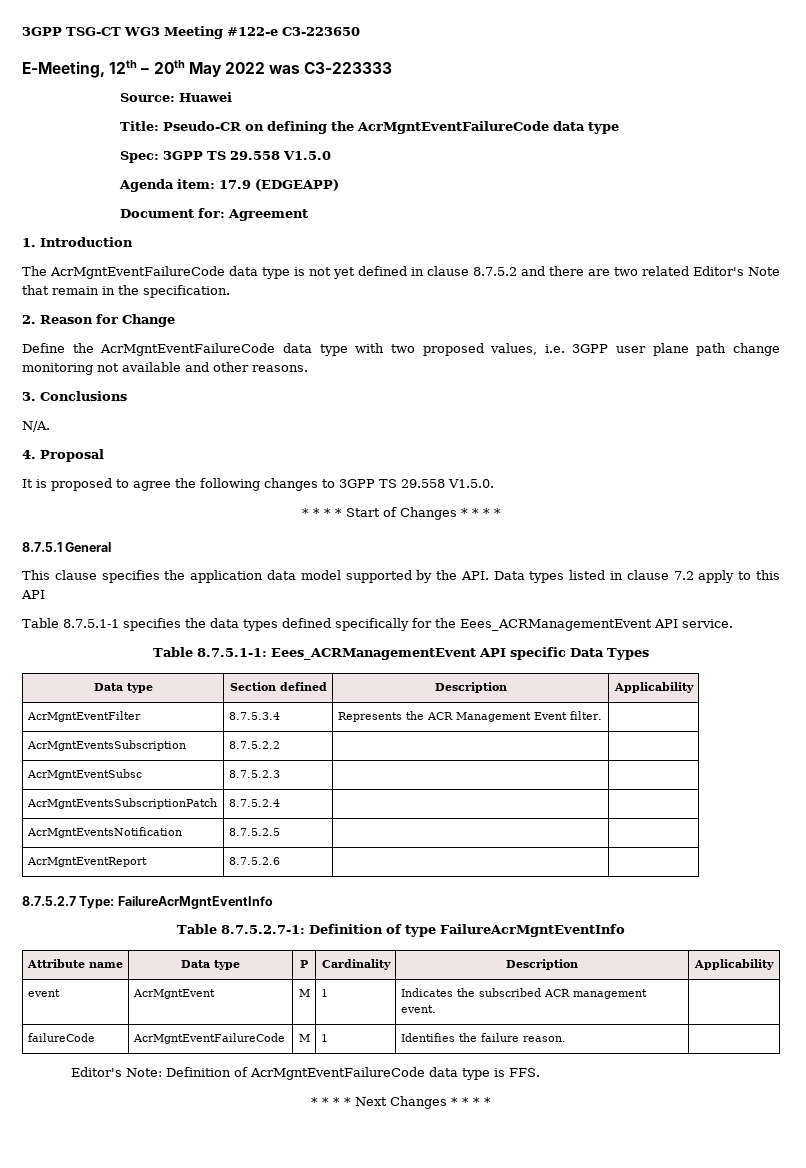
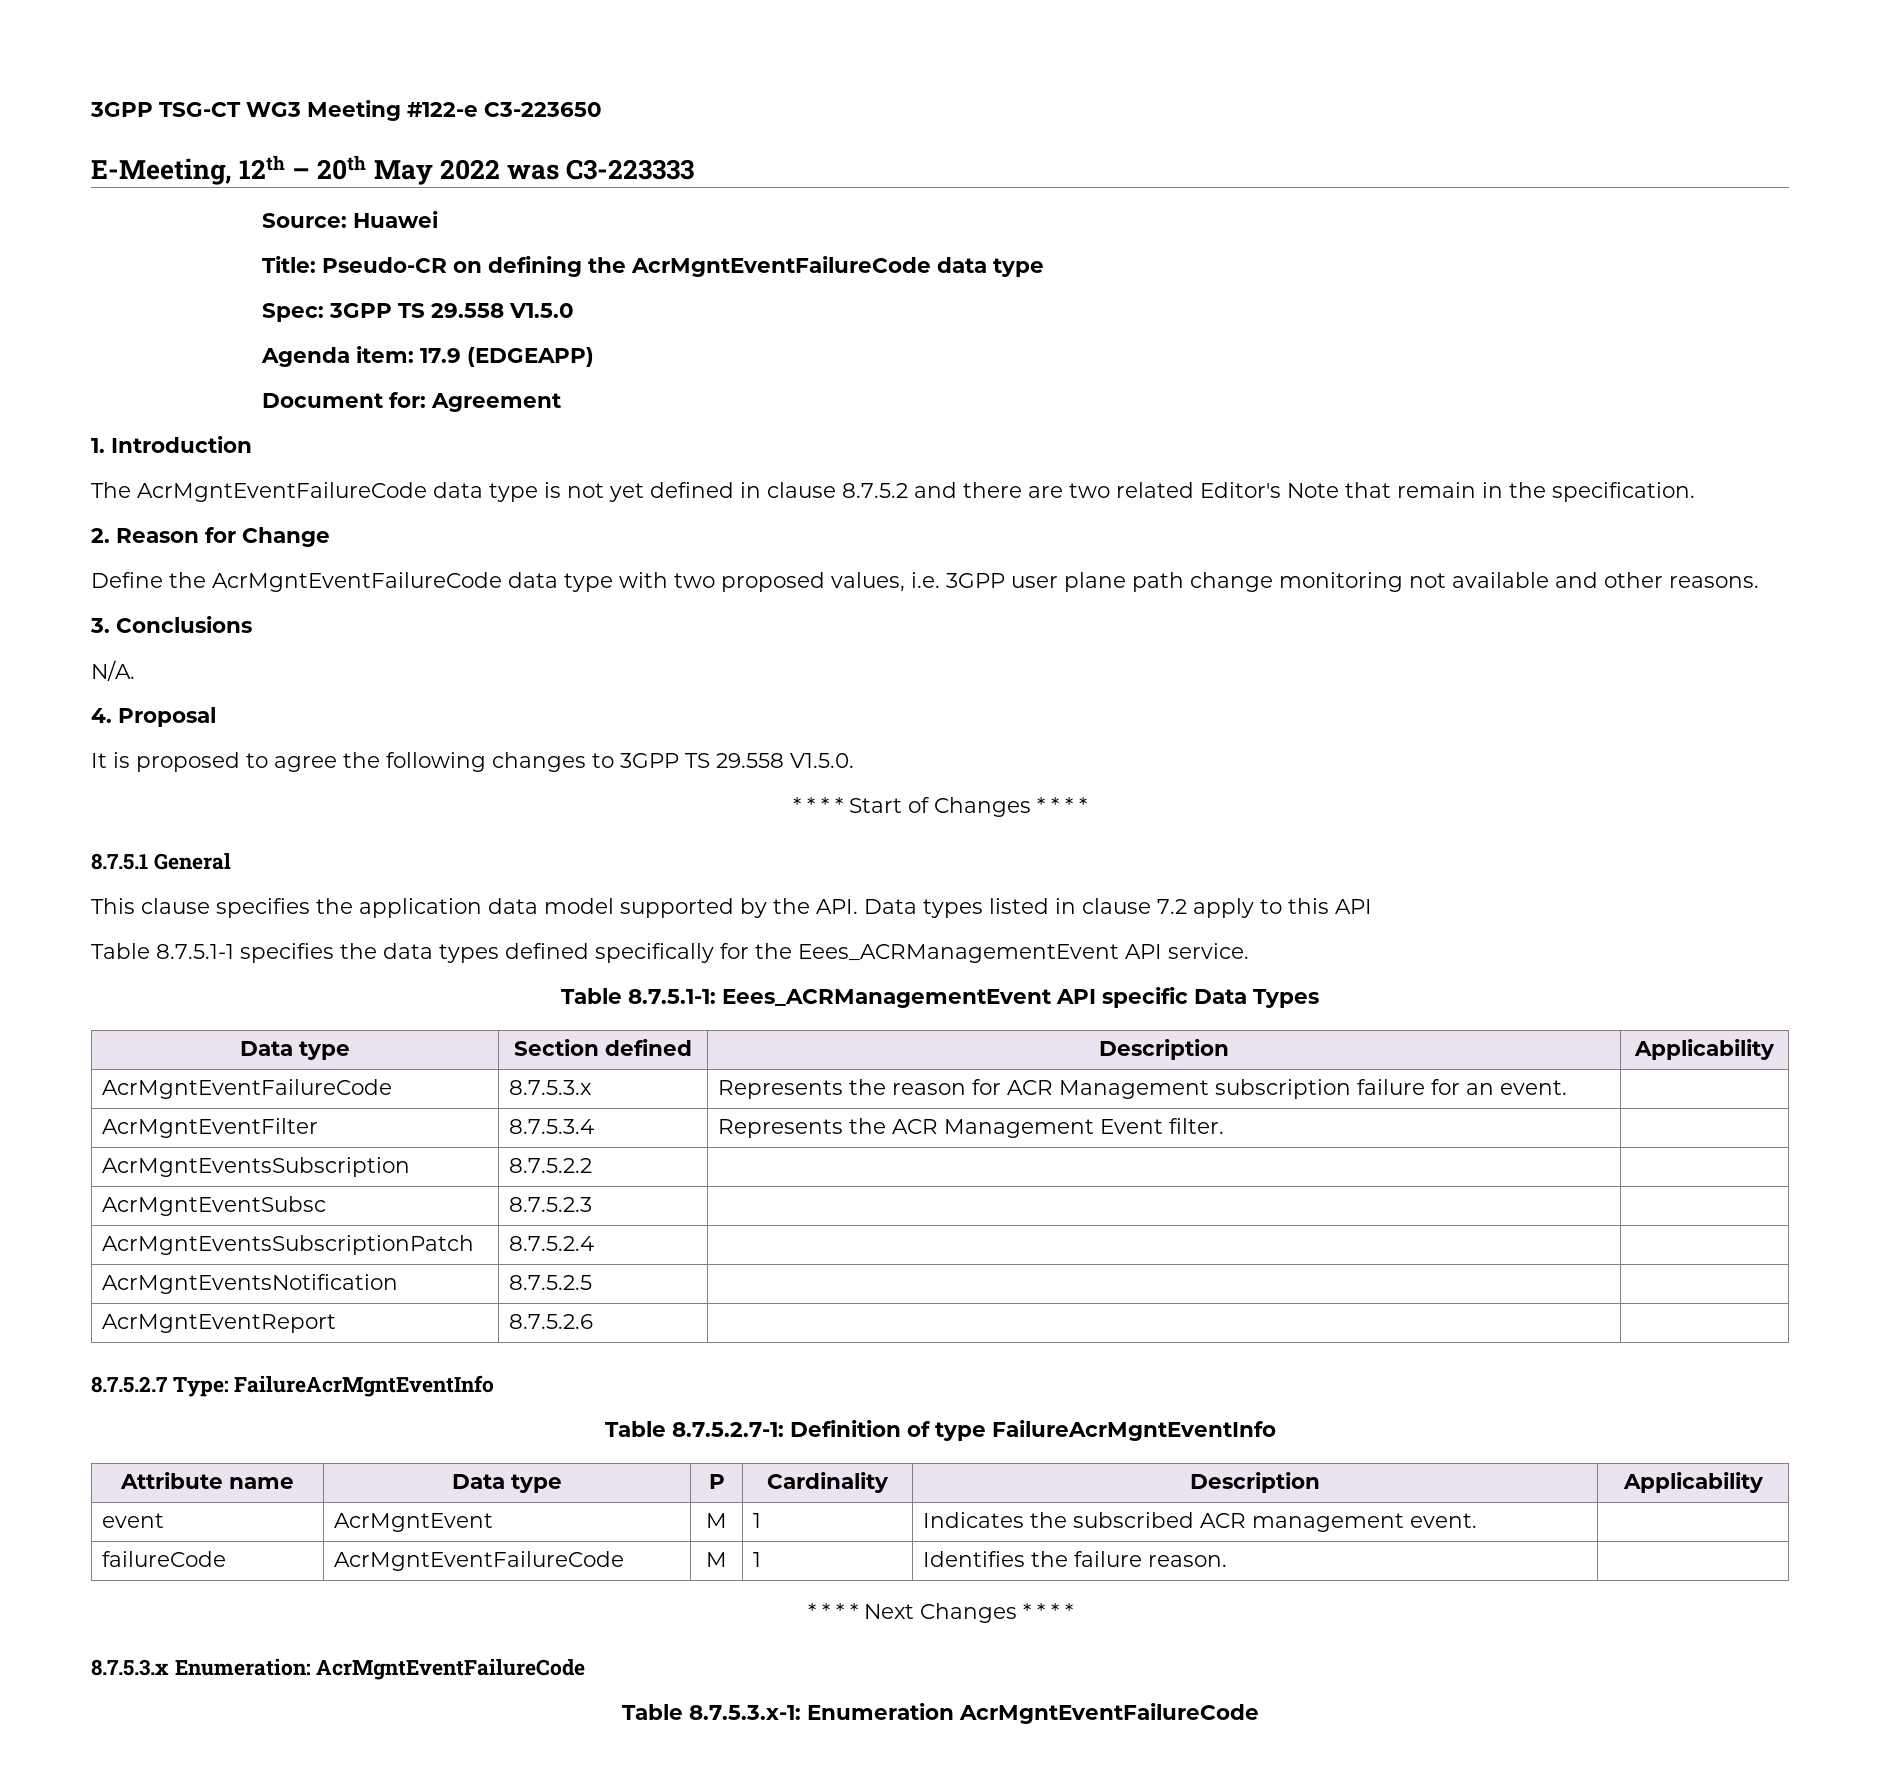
+ AcrMgntEventFailureCode | 8.7.5.3.x | Represents the reason for ACR Management subscription failure for an event. |
- Editor's Note: Definition of AcrMgntEventFailureCode data type is FFS.
+ 8.7.5.3.x Enumeration: AcrMgntEventFailureCode
+ Table 8.7.5.3.x-1: Enumeration AcrMgntEventFailureCode

